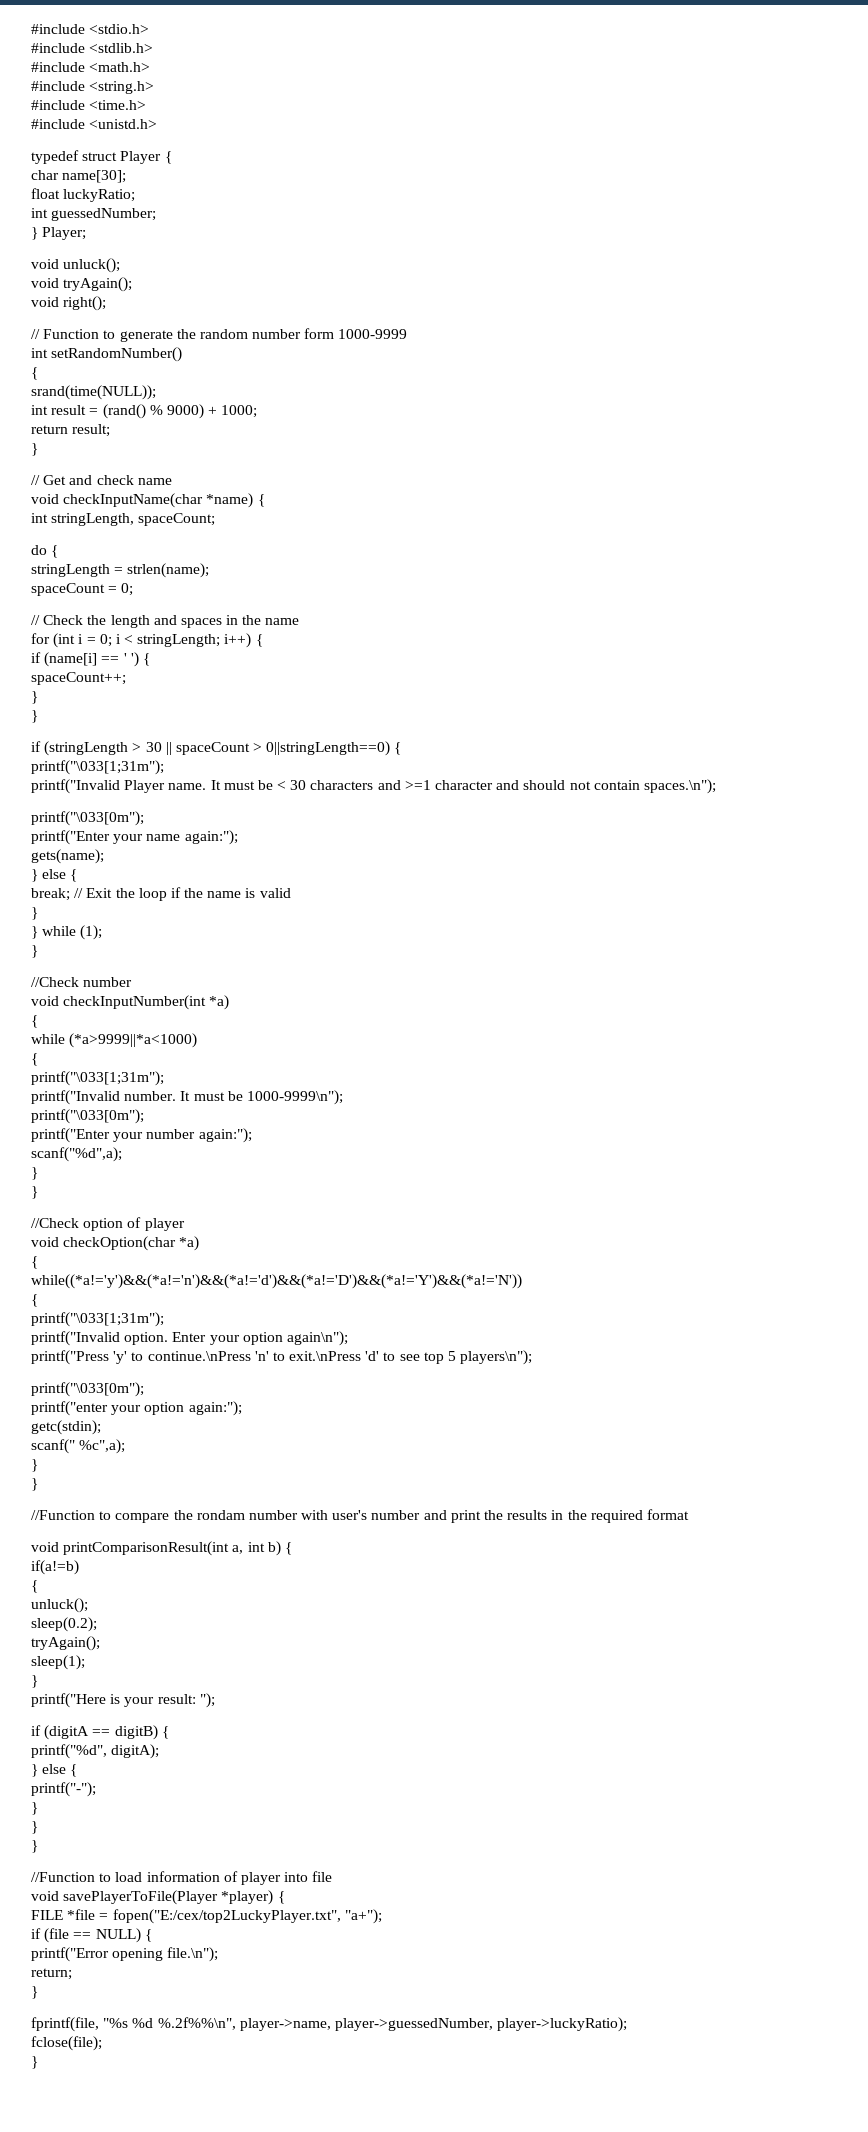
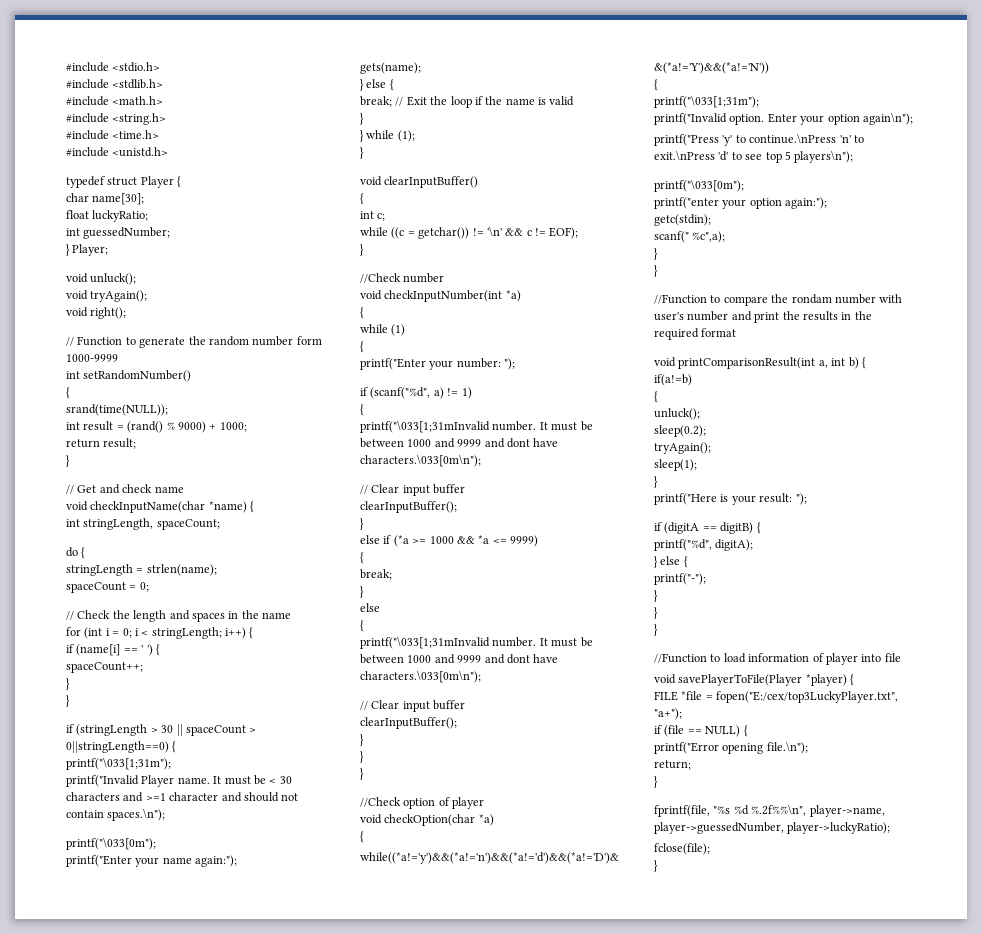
+ void clearInputBuffer()
+ {
+ int c;
+ while ((c = getchar()) != '\n' && c != EOF);
+ }
- while (*a>9999||*a<1000)
+ while (1)
  {
- printf("\033[1;31m");
- printf("Invalid number. It must be 1000-9999\n");
- printf("\033[0m");
- printf("Enter your number again:");
- scanf("%d",a);
+ printf("Enter your number: ");
+ if (scanf("%d", a) != 1)
+ {
+ printf("\033[1;31mInvalid number. It must be between 1000 and 9999 and dont have characters.\033[0m\n");
+ // Clear input buffer
+ clearInputBuffer();
+ }
+ else if (*a >= 1000 && *a <= 9999)
+ {
+ break;
+ }
+ else
+ {
+ printf("\033[1;31mInvalid number. It must be between 1000 and 9999 and dont have characters.\033[0m\n");
+ // Clear input buffer
+ clearInputBuffer();
+ }
- FILE *file = fopen("E:/cex/top2LuckyPlayer.txt", "a+");
+ FILE *file = fopen("E:/cex/top3LuckyPlayer.txt", "a+");

